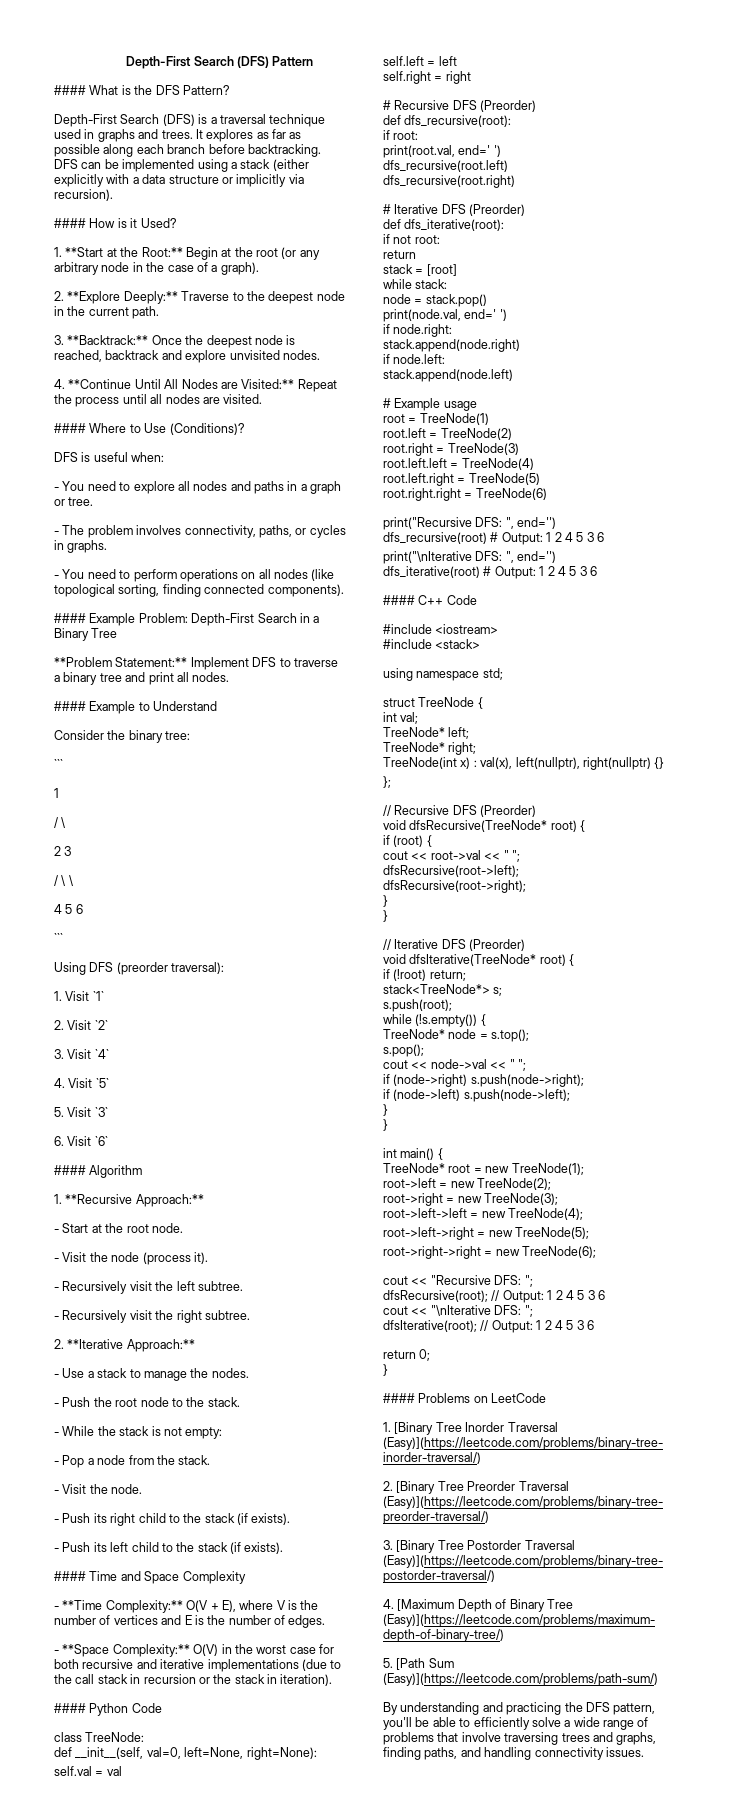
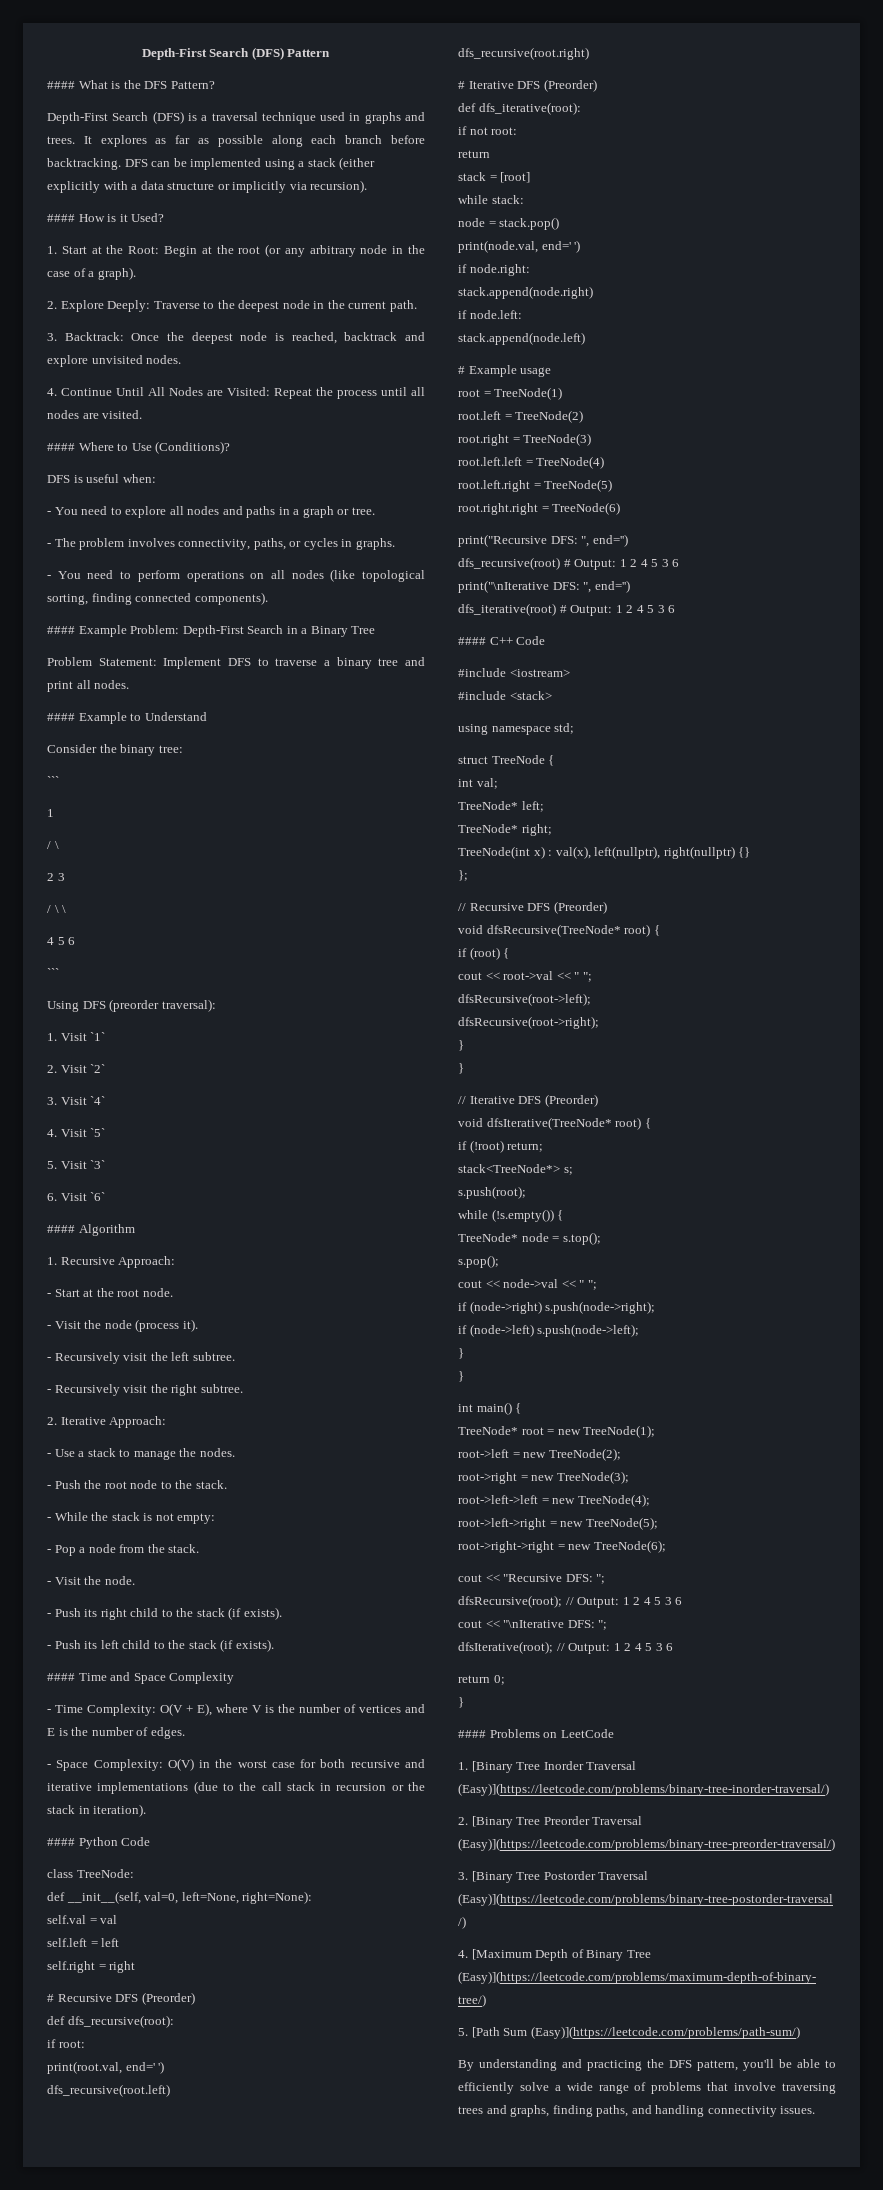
- 1. **Start at the Root:** Begin at the root (or any arbitrary node in the case of a graph).
+ 1. Start at the Root: Begin at the root (or any arbitrary node in the case of a graph).
- 2. **Explore Deeply:** Traverse to the deepest node in the current path.
+ 2. Explore Deeply: Traverse to the deepest node in the current path.
- 3. **Backtrack:** Once the deepest node is reached, backtrack and explore unvisited nodes.
+ 3. Backtrack: Once the deepest node is reached, backtrack and explore unvisited nodes.
- 4. **Continue Until All Nodes are Visited:** Repeat the process until all nodes are visited.
+ 4. Continue Until All Nodes are Visited: Repeat the process until all nodes are visited.
- **Problem Statement:** Implement DFS to traverse a binary tree and print all nodes.
+ Problem Statement: Implement DFS to traverse a binary tree and print all nodes.
- 1. **Recursive Approach:**
+ 1. Recursive Approach:
- 2. **Iterative Approach:**
+ 2. Iterative Approach:
- - **Time Complexity:** O(V + E), where V is the number of vertices and E is the number of edges.
+ - Time Complexity: O(V + E), where V is the number of vertices and E is the number of edges.
- - **Space Complexity:** O(V) in the worst case for both recursive and iterative implementations (due to the call stack in recursion or the stack in iteration).
+ - Space Complexity: O(V) in the worst case for both recursive and iterative implementations (due to the call stack in recursion or the stack in iteration).

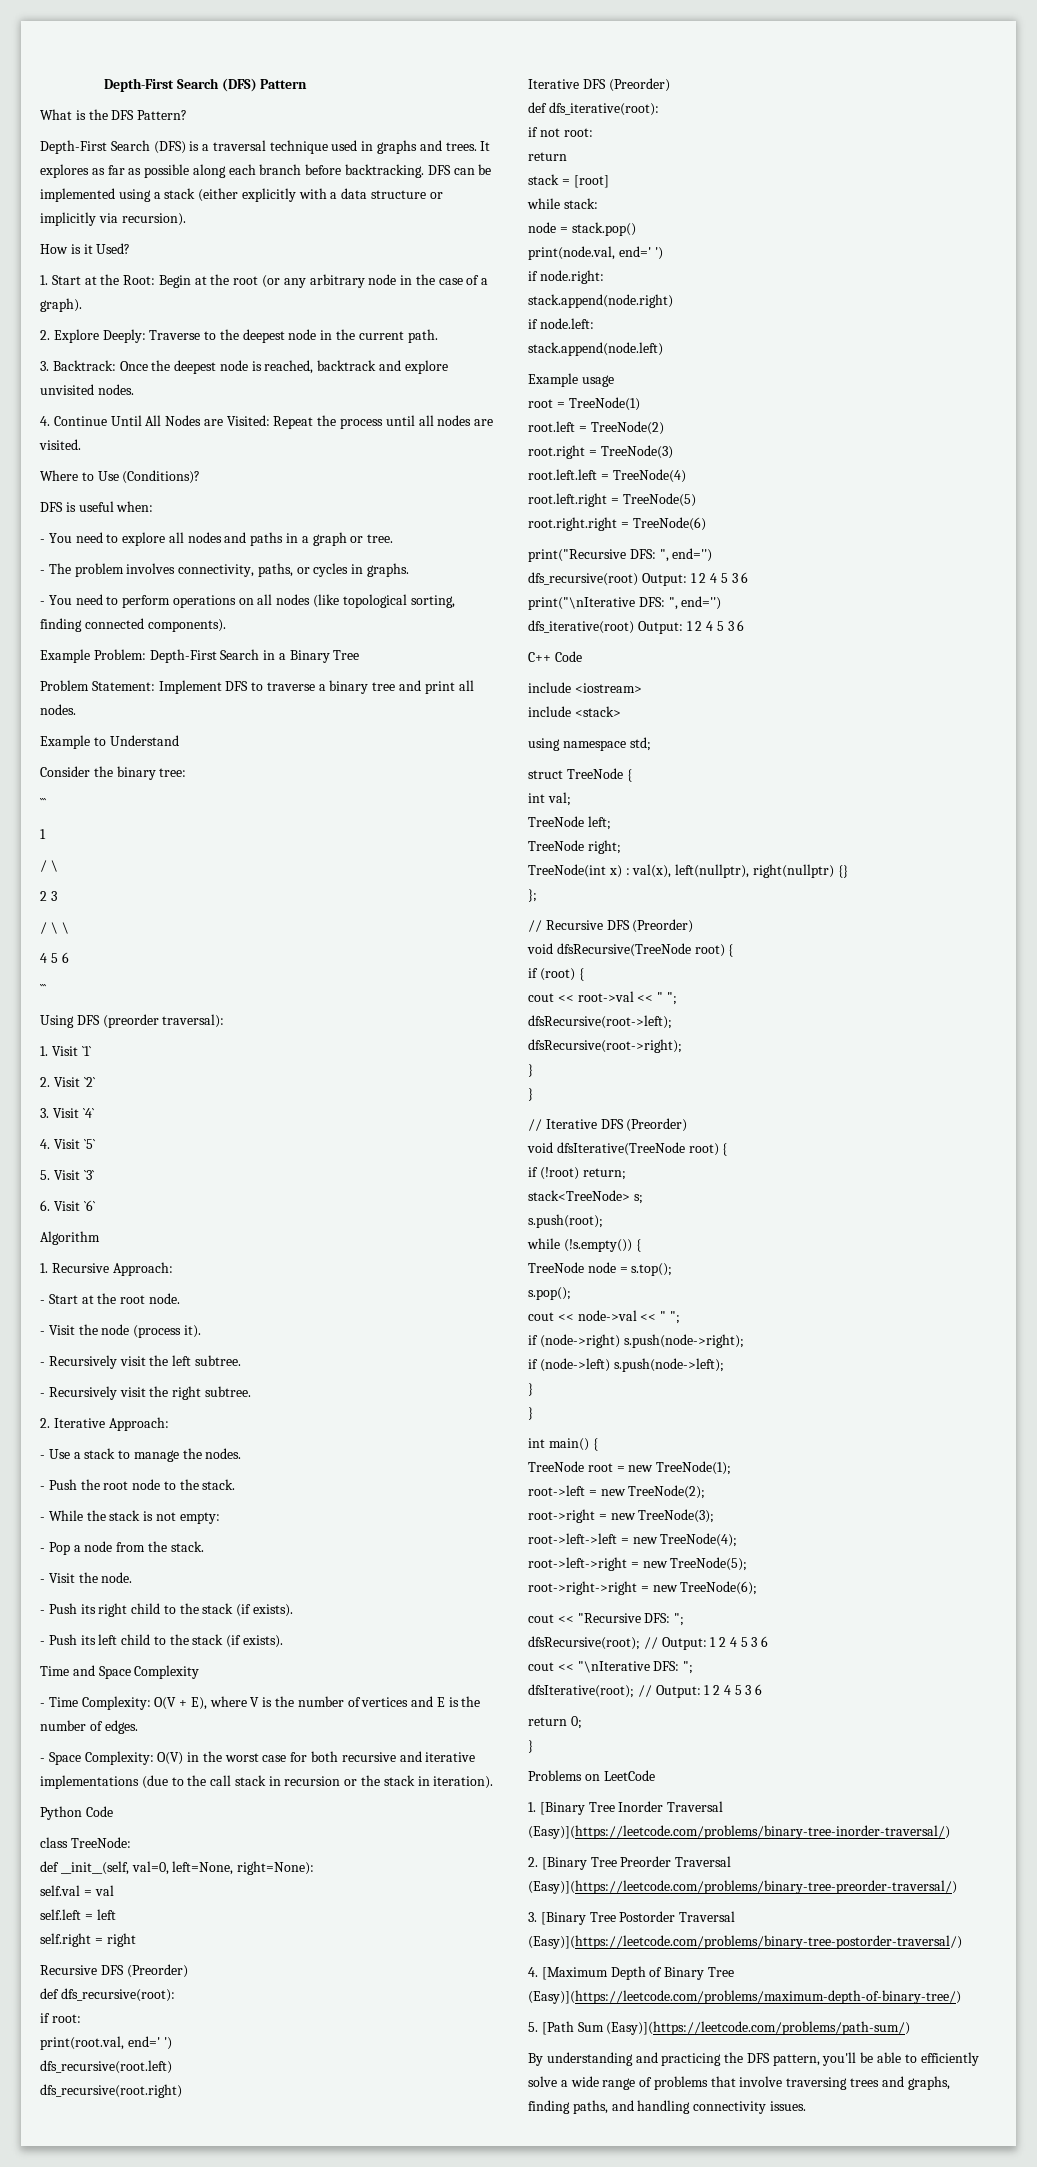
- #### What is the DFS Pattern?
+ What is the DFS Pattern?
- #### How is it Used?
+ How is it Used?
- #### Where to Use (Conditions)?
+ Where to Use (Conditions)?
- #### Example Problem: Depth-First Search in a Binary Tree
+ Example Problem: Depth-First Search in a Binary Tree
- #### Example to Understand
+ Example to Understand
- #### Algorithm
+ Algorithm
- #### Time and Space Complexity
+ Time and Space Complexity
- #### Python Code
+ Python Code
  self.right = right
- # Recursive DFS (Preorder)
+ Recursive DFS (Preorder)
  dfs_recursive(root.right)
- # Iterative DFS (Preorder)
+ Iterative DFS (Preorder)
- # Example usage
+ Example usage
- dfs_recursive(root) # Output: 1 2 4 5 3 6
+ dfs_recursive(root) Output: 1 2 4 5 3 6
- dfs_iterative(root) # Output: 1 2 4 5 3 6
- #### C++ Code
+ dfs_iterative(root) Output: 1 2 4 5 3 6
+ C++ Code
- #include <iostream>
+ include <iostream>
- #include <stack>
+ include <stack>
- TreeNode* left;
+ TreeNode left;
- TreeNode* right;
+ TreeNode right;
- void dfsRecursive(TreeNode* root) {
+ void dfsRecursive(TreeNode root) {
- void dfsIterative(TreeNode* root) {
+ void dfsIterative(TreeNode root) {
- stack<TreeNode*> s;
+ stack<TreeNode> s;
- TreeNode* node = s.top();
+ TreeNode node = s.top();
- TreeNode* root = new TreeNode(1);
+ TreeNode root = new TreeNode(1);
- #### Problems on LeetCode
+ Problems on LeetCode

